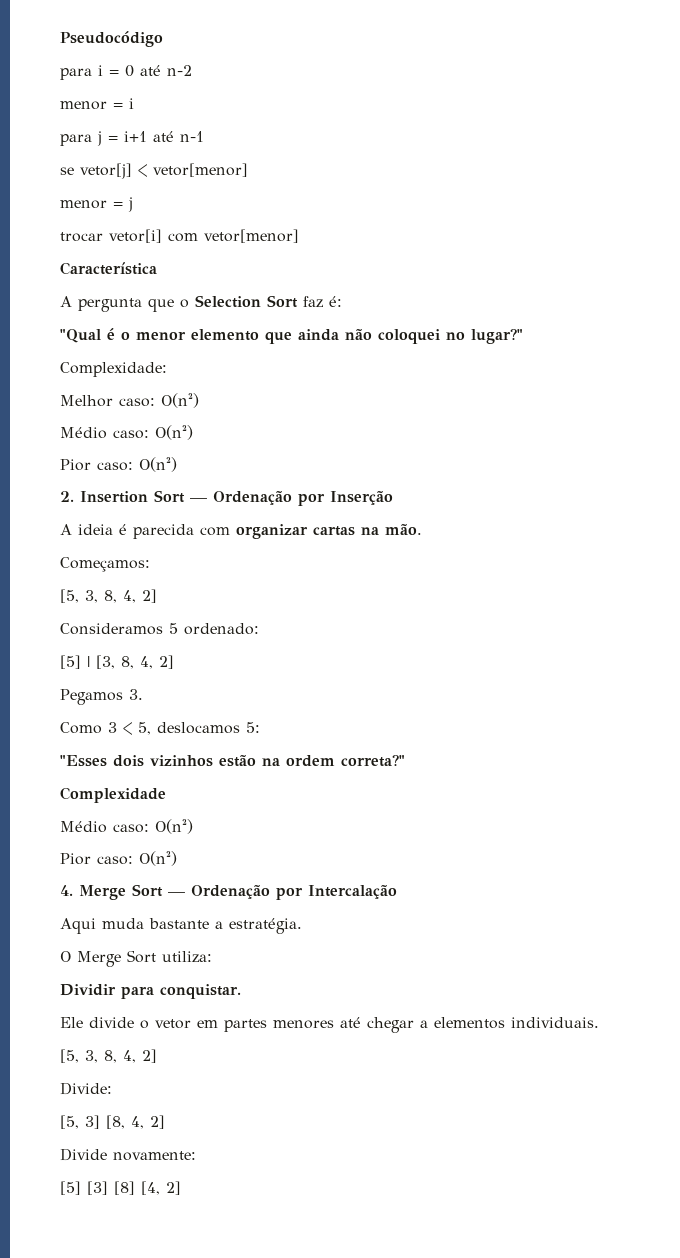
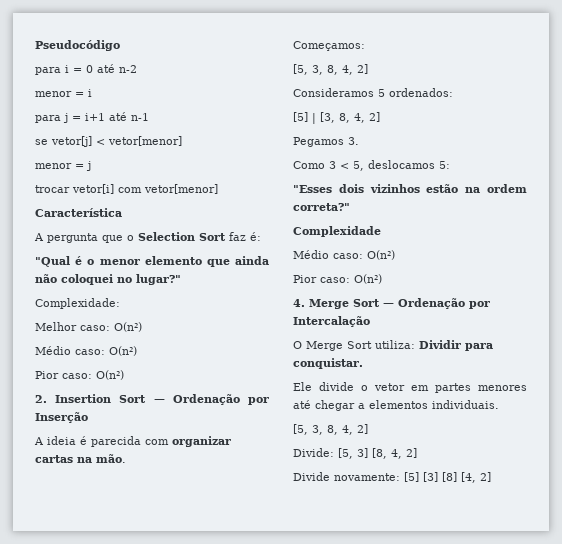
- Consideramos 5 ordenado:
+ Consideramos 5 ordenados:
- Aqui muda bastante a estratégia.
- O Merge Sort utiliza:
- Dividir para conquistar.
+ O Merge Sort utiliza: Dividir para conquistar.
- Divide:
- [5, 3] [8, 4, 2]
+ Divide: [5, 3] [8, 4, 2]
- Divide novamente:
- [5] [3] [8] [4, 2]
+ Divide novamente: [5] [3] [8] [4, 2]

